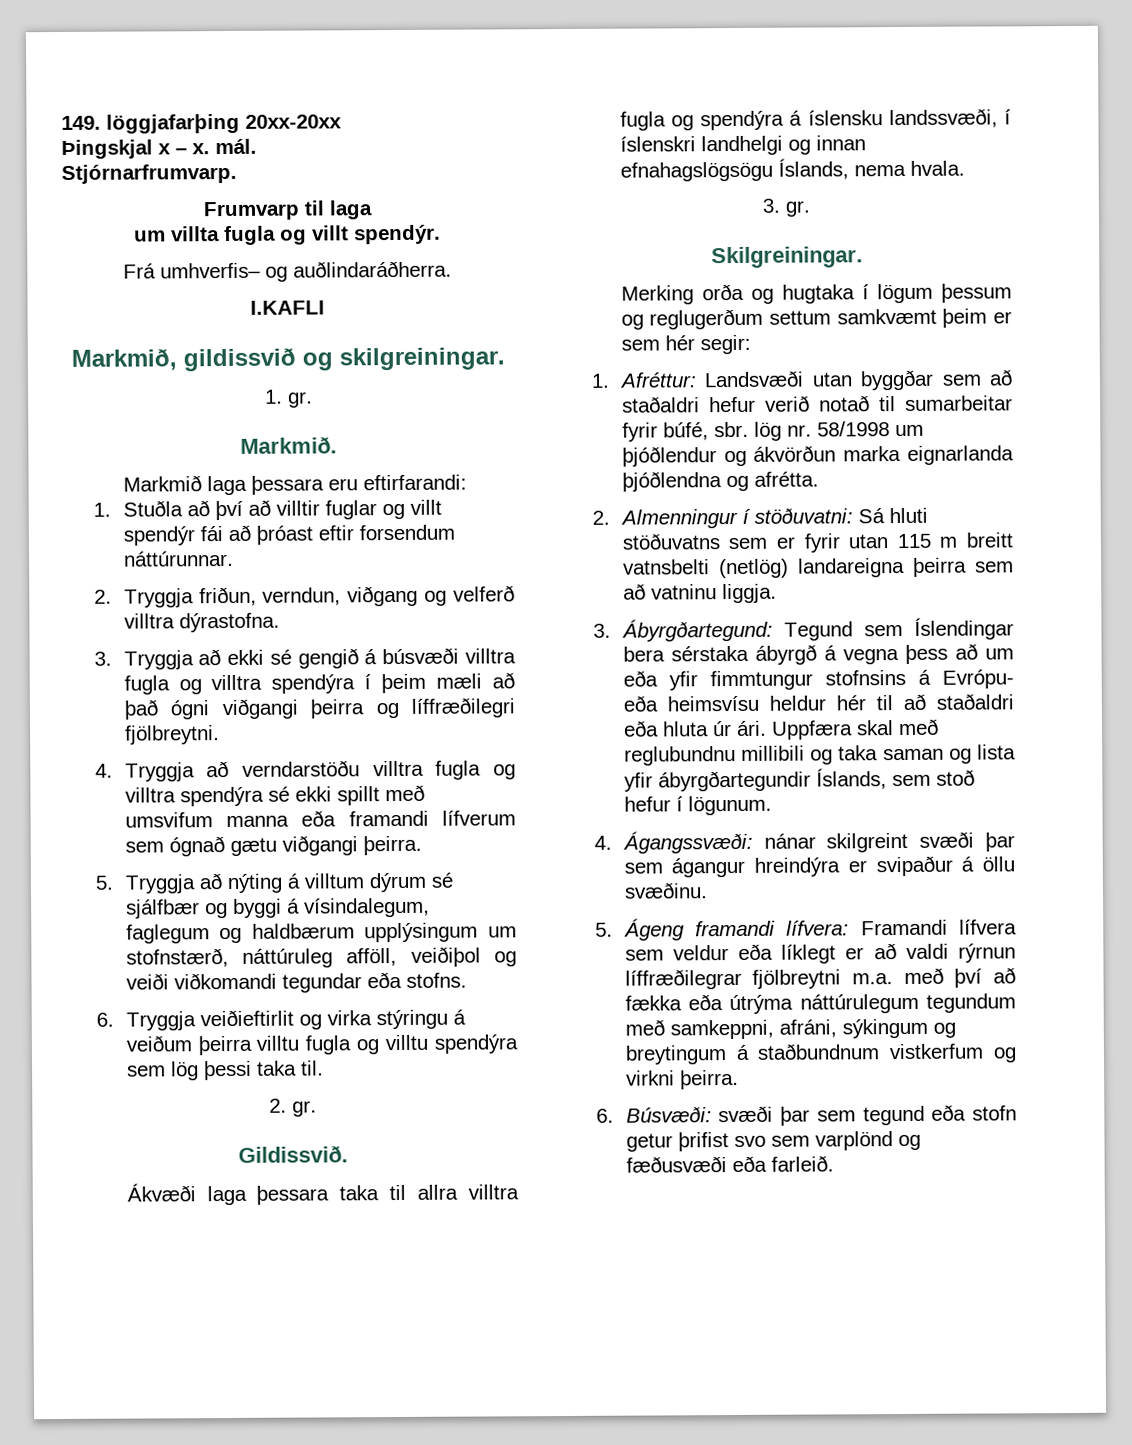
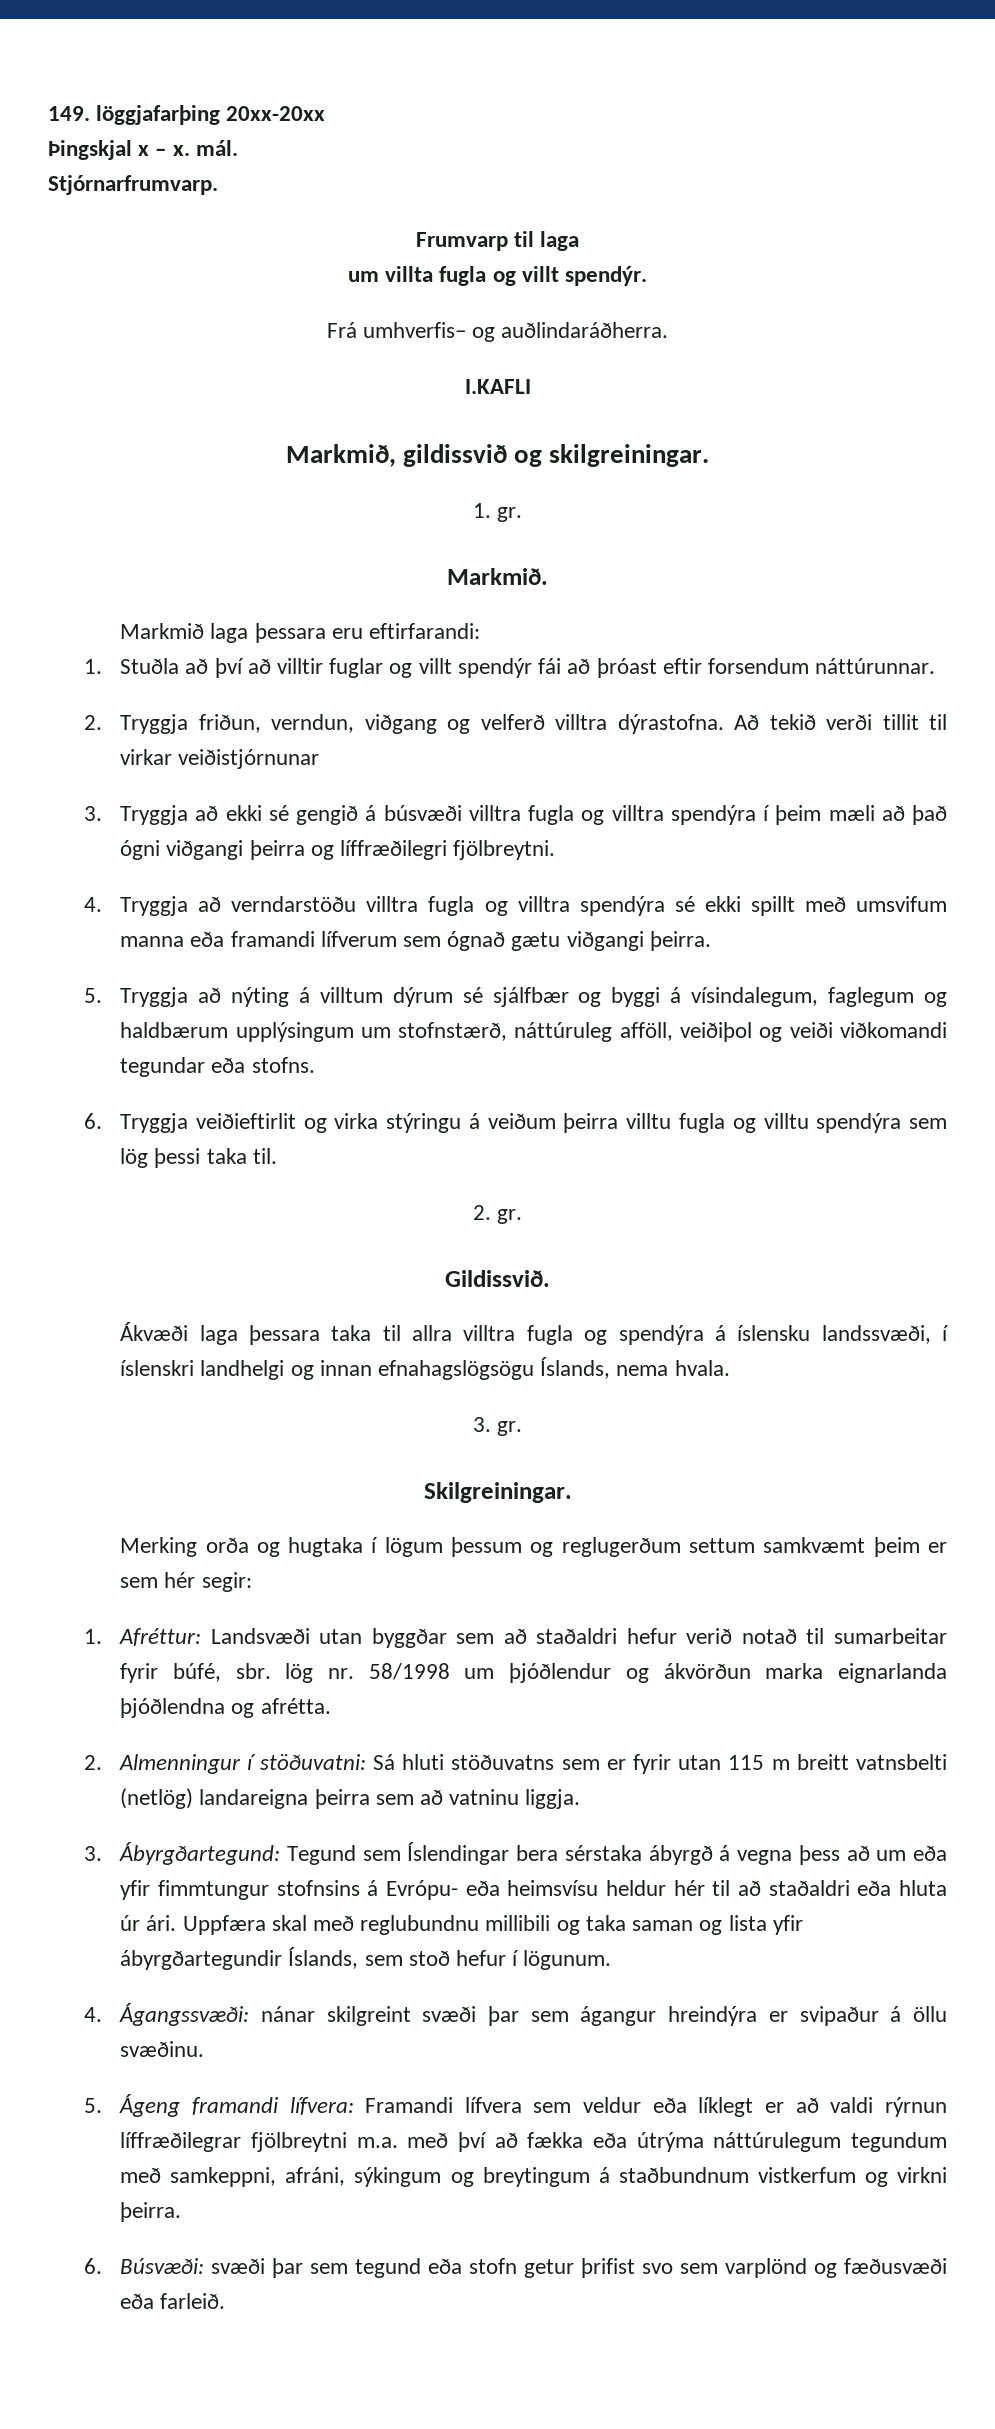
+ Að tekið verði tillit til virkar veiðistjórnunar

